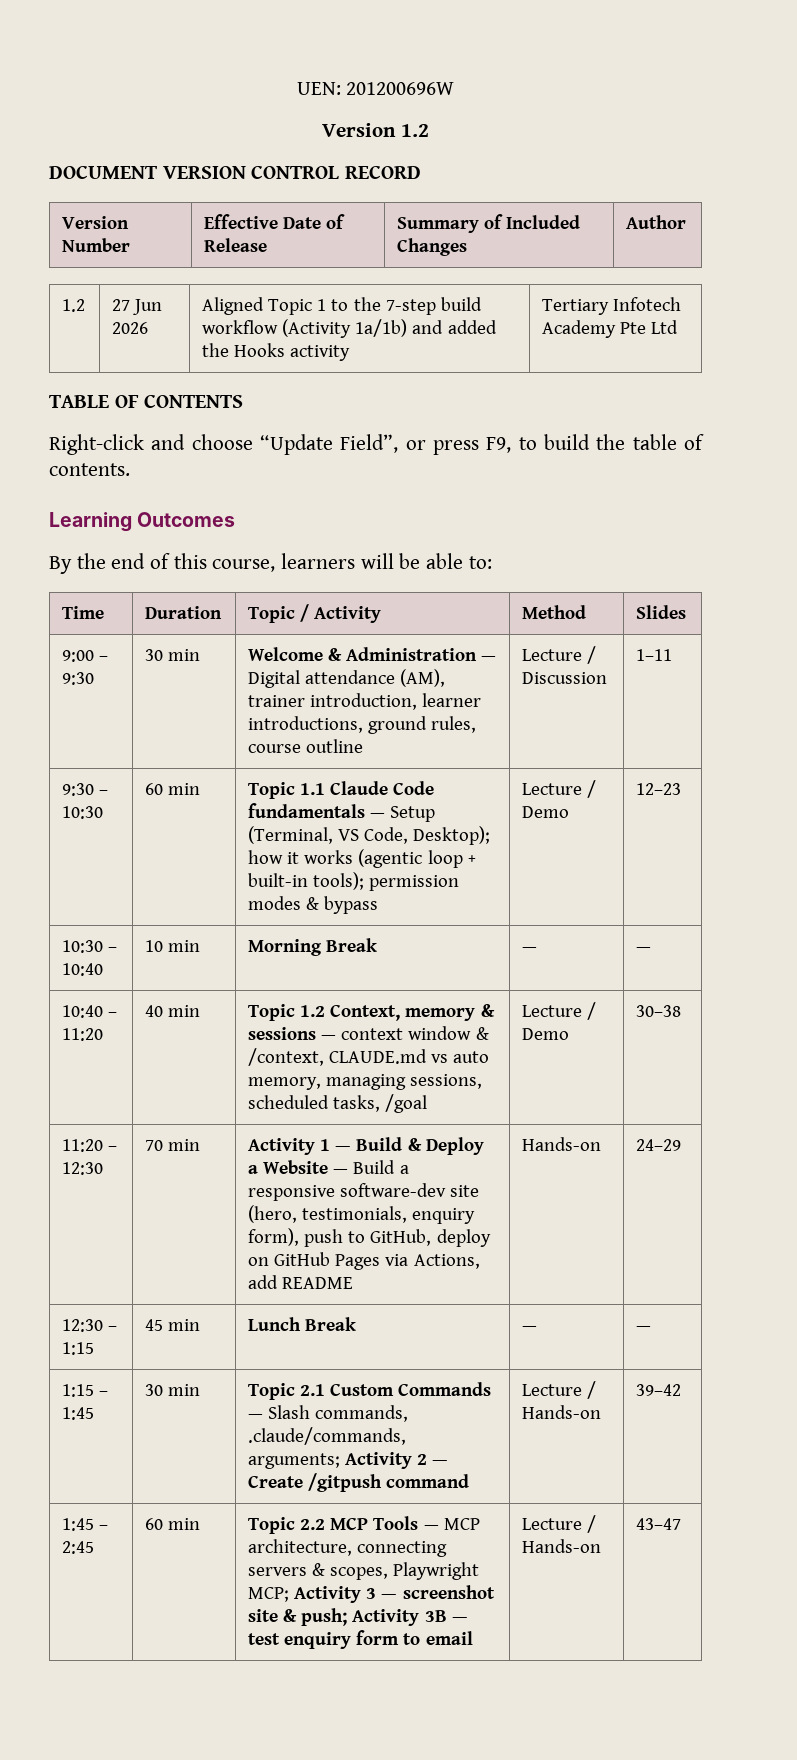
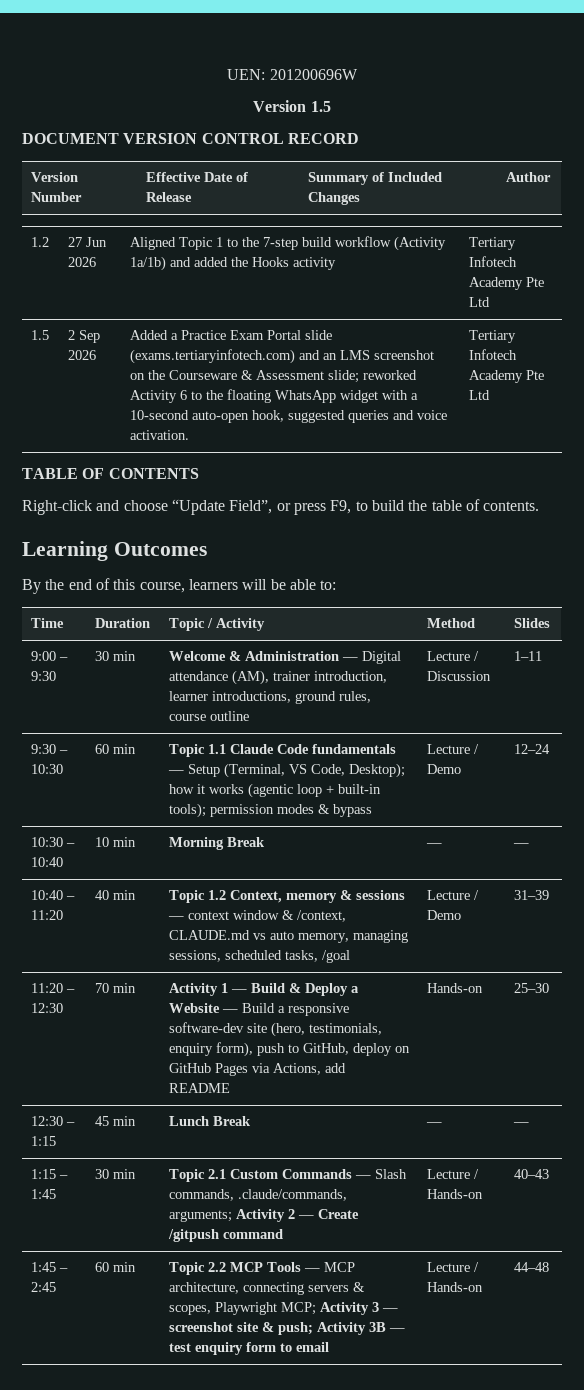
- Version 1.2
+ Version 1.5
+ 1.5 | 2 Sep 2026 | Added a Practice Exam Portal slide (exams.tertiaryinfotech.com) and an LMS screenshot on the Courseware & Assessment slide; reworked Activity 6 to the floating WhatsApp widget with a 10-second auto-open hook, suggested queries and voice activation. | Tertiary Infotech Academy Pte Ltd
- 9:30 – 10:30 | 60 min | Topic 1.1 Claude Code fundamentals — Setup (Terminal, VS Code, Desktop); how it works (agentic loop + built-in tools); permission modes & bypass | Lecture / Demo | 12–23
+ 9:30 – 10:30 | 60 min | Topic 1.1 Claude Code fundamentals — Setup (Terminal, VS Code, Desktop); how it works (agentic loop + built-in tools); permission modes & bypass | Lecture / Demo | 12–24
- 10:40 – 11:20 | 40 min | Topic 1.2 Context, memory & sessions — context window & /context, CLAUDE.md vs auto memory, managing sessions, scheduled tasks, /goal | Lecture / Demo | 30–38
+ 10:40 – 11:20 | 40 min | Topic 1.2 Context, memory & sessions — context window & /context, CLAUDE.md vs auto memory, managing sessions, scheduled tasks, /goal | Lecture / Demo | 31–39
- 11:20 – 12:30 | 70 min | Activity 1 — Build & Deploy a Website — Build a responsive software-dev site (hero, testimonials, enquiry form), push to GitHub, deploy on GitHub Pages via Actions, add README | Hands-on | 24–29
+ 11:20 – 12:30 | 70 min | Activity 1 — Build & Deploy a Website — Build a responsive software-dev site (hero, testimonials, enquiry form), push to GitHub, deploy on GitHub Pages via Actions, add README | Hands-on | 25–30
- 1:15 – 1:45 | 30 min | Topic 2.1 Custom Commands — Slash commands, .claude/commands, arguments; Activity 2 — Create /gitpush command | Lecture / Hands-on | 39–42
+ 1:15 – 1:45 | 30 min | Topic 2.1 Custom Commands — Slash commands, .claude/commands, arguments; Activity 2 — Create /gitpush command | Lecture / Hands-on | 40–43
- 1:45 – 2:45 | 60 min | Topic 2.2 MCP Tools — MCP architecture, connecting servers & scopes, Playwright MCP; Activity 3 — screenshot site & push; Activity 3B — test enquiry form to email | Lecture / Hands-on | 43–47
+ 1:45 – 2:45 | 60 min | Topic 2.2 MCP Tools — MCP architecture, connecting servers & scopes, Playwright MCP; Activity 3 — screenshot site & push; Activity 3B — test enquiry form to email | Lecture / Hands-on | 44–48

